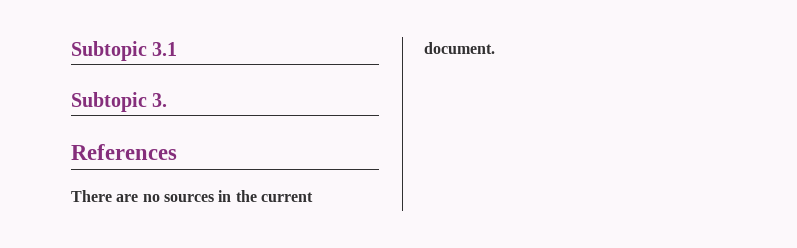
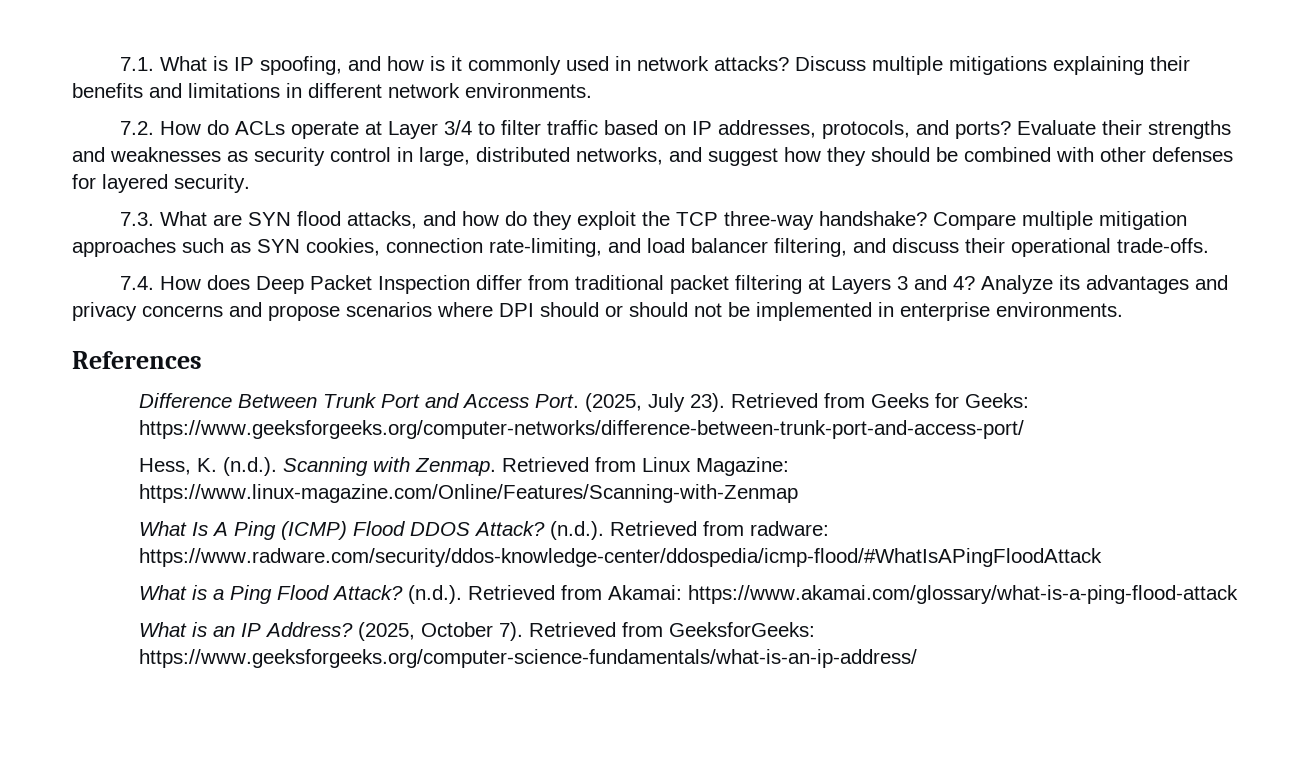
- Subtopic 3.1
- Subtopic 3.
+ 7.1. What is IP spoofing, and how is it commonly used in network attacks? Discuss multiple mitigations explaining their benefits and limitations in different network environments.
+ 7.2. How do ACLs operate at Layer 3/4 to filter traffic based on IP addresses, protocols, and ports? Evaluate their strengths and weaknesses as security control in large, distributed networks, and suggest how they should be combined with other defenses for layered security.
+ 7.3. What are SYN flood attacks, and how do they exploit the TCP three-way handshake? Compare multiple mitigation approaches such as SYN cookies, connection rate-limiting, and load balancer filtering, and discuss their operational trade-offs.
+ 7.4. How does Deep Packet Inspection differ from traditional packet filtering at Layers 3 and 4? Analyze its advantages and privacy concerns and propose scenarios where DPI should or should not be implemented in enterprise environments.
  References
- There are no sources in the current document.
+ Difference Between Trunk Port and Access Port. (2025, July 23). Retrieved from Geeks for Geeks: https://www.geeksforgeeks.org/computer-networks/difference-between-trunk-port-and-access-port/
+ Hess, K. (n.d.). Scanning with Zenmap. Retrieved from Linux Magazine: https://www.linux-magazine.com/Online/Features/Scanning-with-Zenmap
+ What Is A Ping (ICMP) Flood DDOS Attack? (n.d.). Retrieved from radware: https://www.radware.com/security/ddos-knowledge-center/ddospedia/icmp-flood/#WhatIsAPingFloodAttack
+ What is a Ping Flood Attack? (n.d.). Retrieved from Akamai: https://www.akamai.com/glossary/what-is-a-ping-flood-attack
+ What is an IP Address? (2025, October 7). Retrieved from GeeksforGeeks: https://www.geeksforgeeks.org/computer-science-fundamentals/what-is-an-ip-address/

